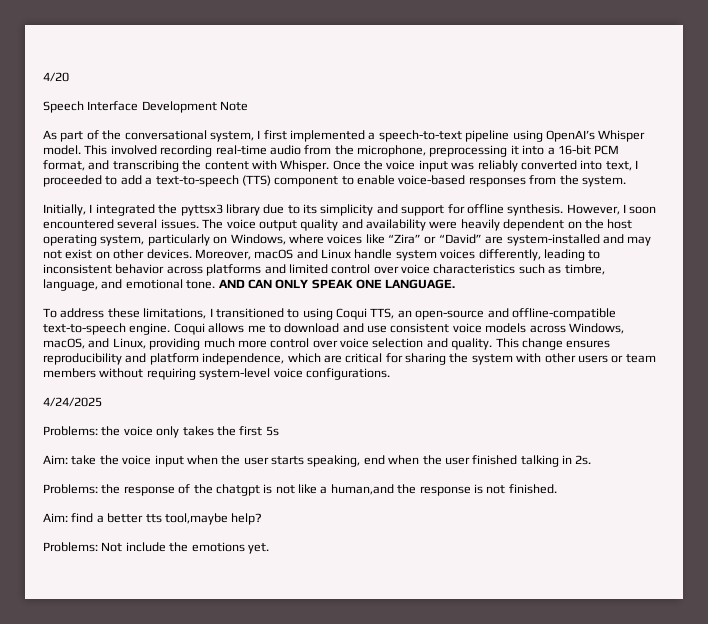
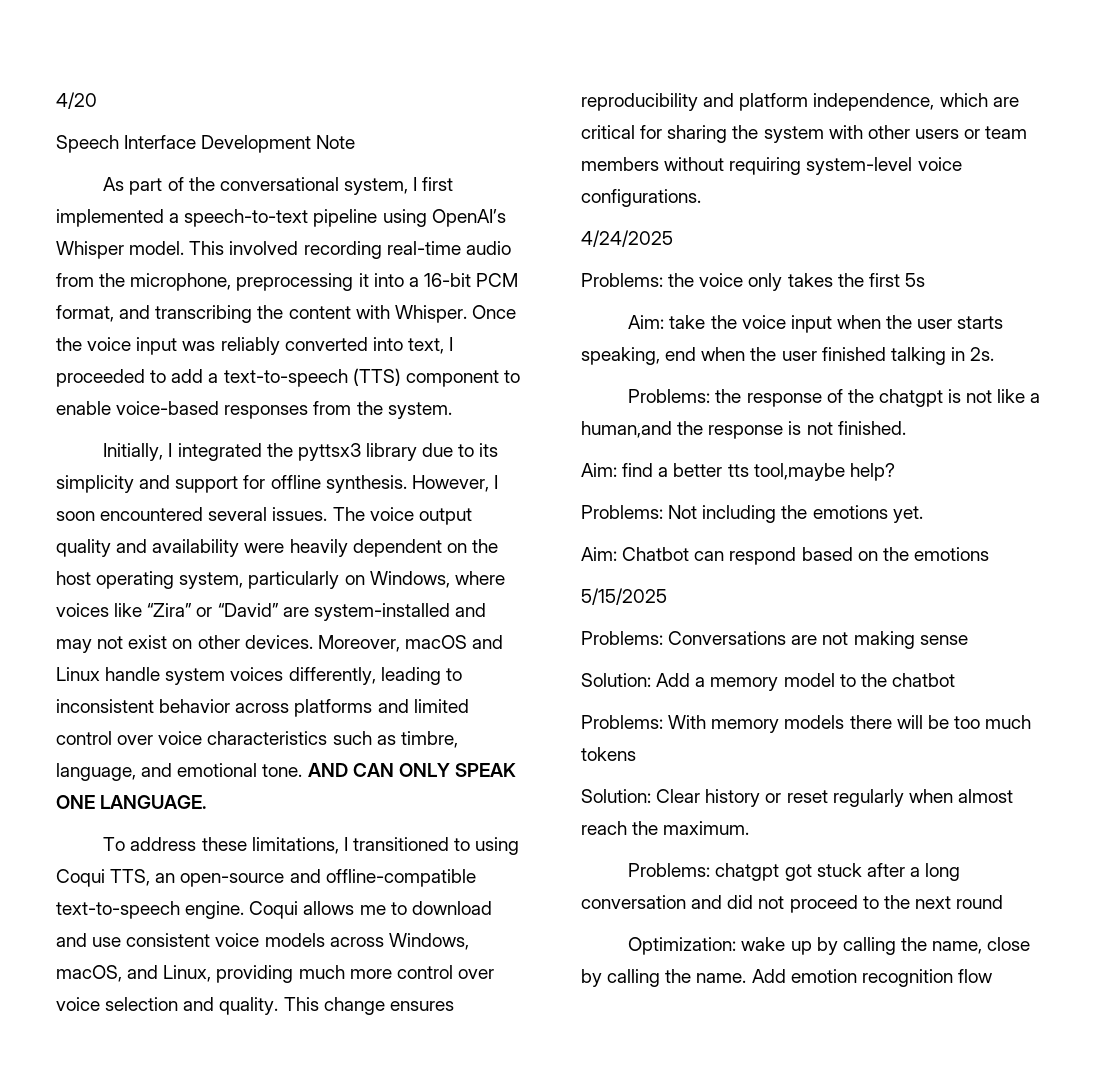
- Problems: Not include the emotions yet.
+ Problems: Not including the emotions yet.
+ Aim: Chatbot can respond based on the emotions
+ 5/15/2025
+ Problems: Conversations are not making sense
+ Solution: Add a memory model to the chatbot
+ Problems: With memory models there will be too much tokens
+ Solution: Clear history or reset regularly when almost reach the maximum.
+ Problems: chatgpt got stuck after a long conversation and did not proceed to the next round
+ Optimization: wake up by calling the name, close by calling the name. Add emotion recognition flow

